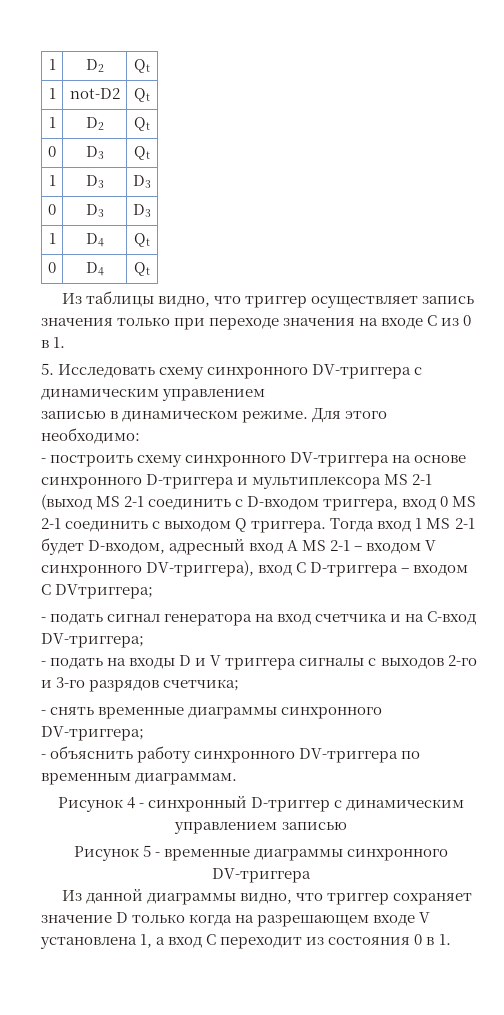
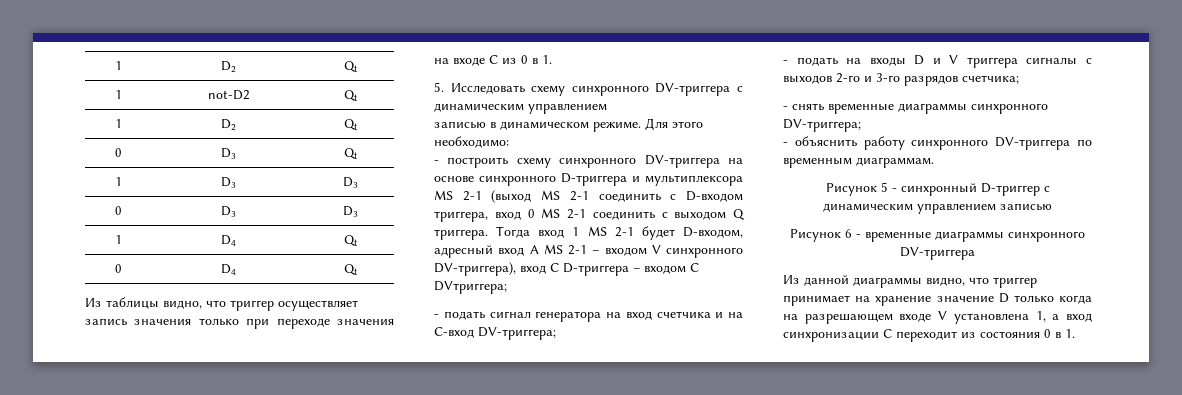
- Рисунок 4 - синхронный D-триггер c динамическим управлением записью
+ Рисунок 5 - синхронный D-триггер c динамическим управлением записью
- Рисунок 5 - временные диаграммы синхронного DV-триггера
+ Рисунок 6 - временные диаграммы синхронного DV-триггера
- Из данной диаграммы видно, что триггер сохраняет значение D только когда на разрешающем входе V установлена 1, а вход С переходит из состояния 0 в 1.
+ Из данной диаграммы видно, что триггер принимает на хранение значение D только когда на разрешающем входе V установлена 1, а вход синхронизации С переходит из состояния 0 в 1.

